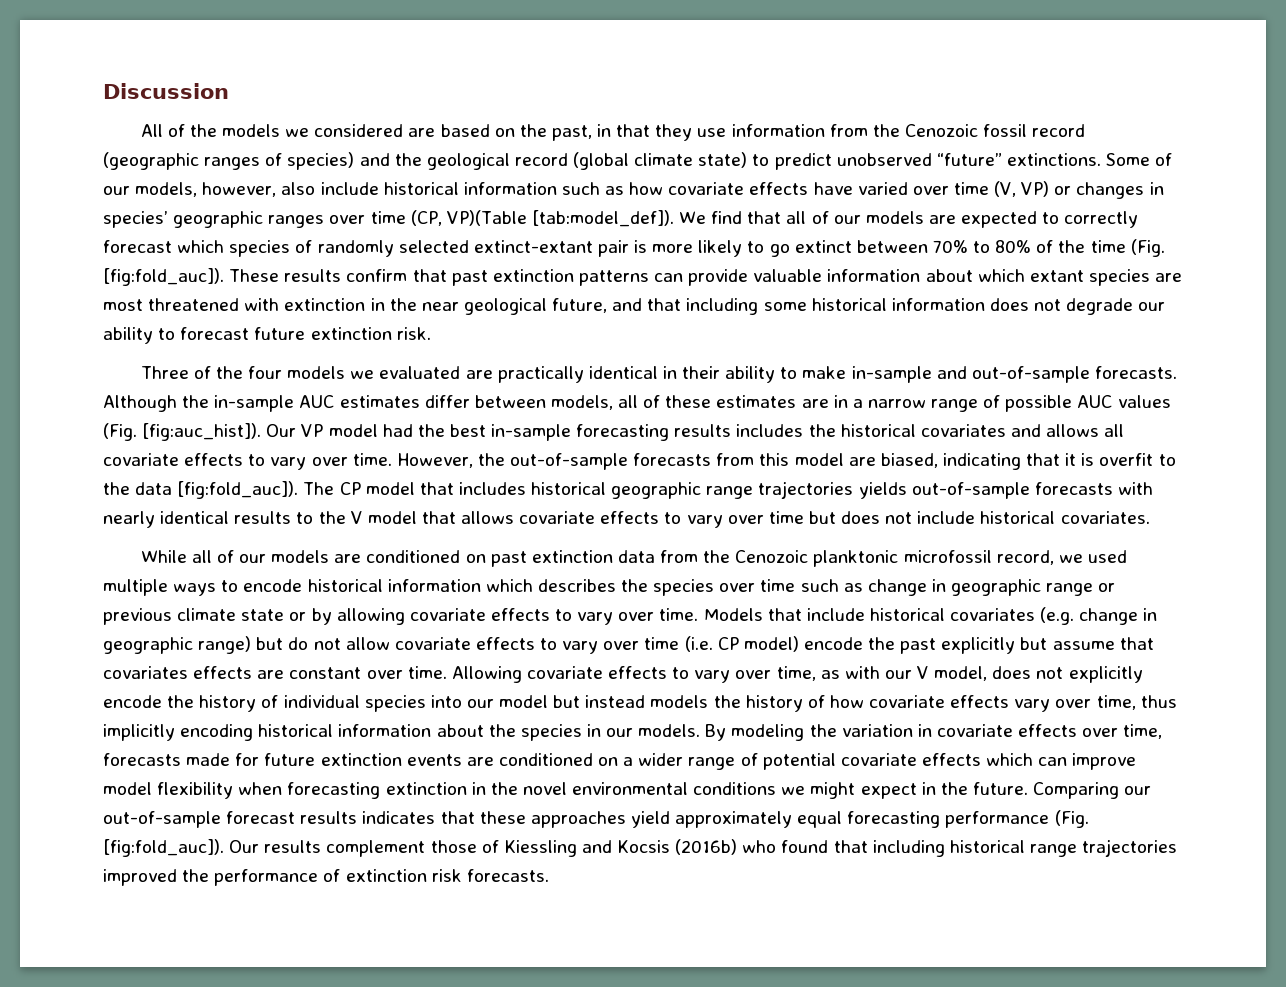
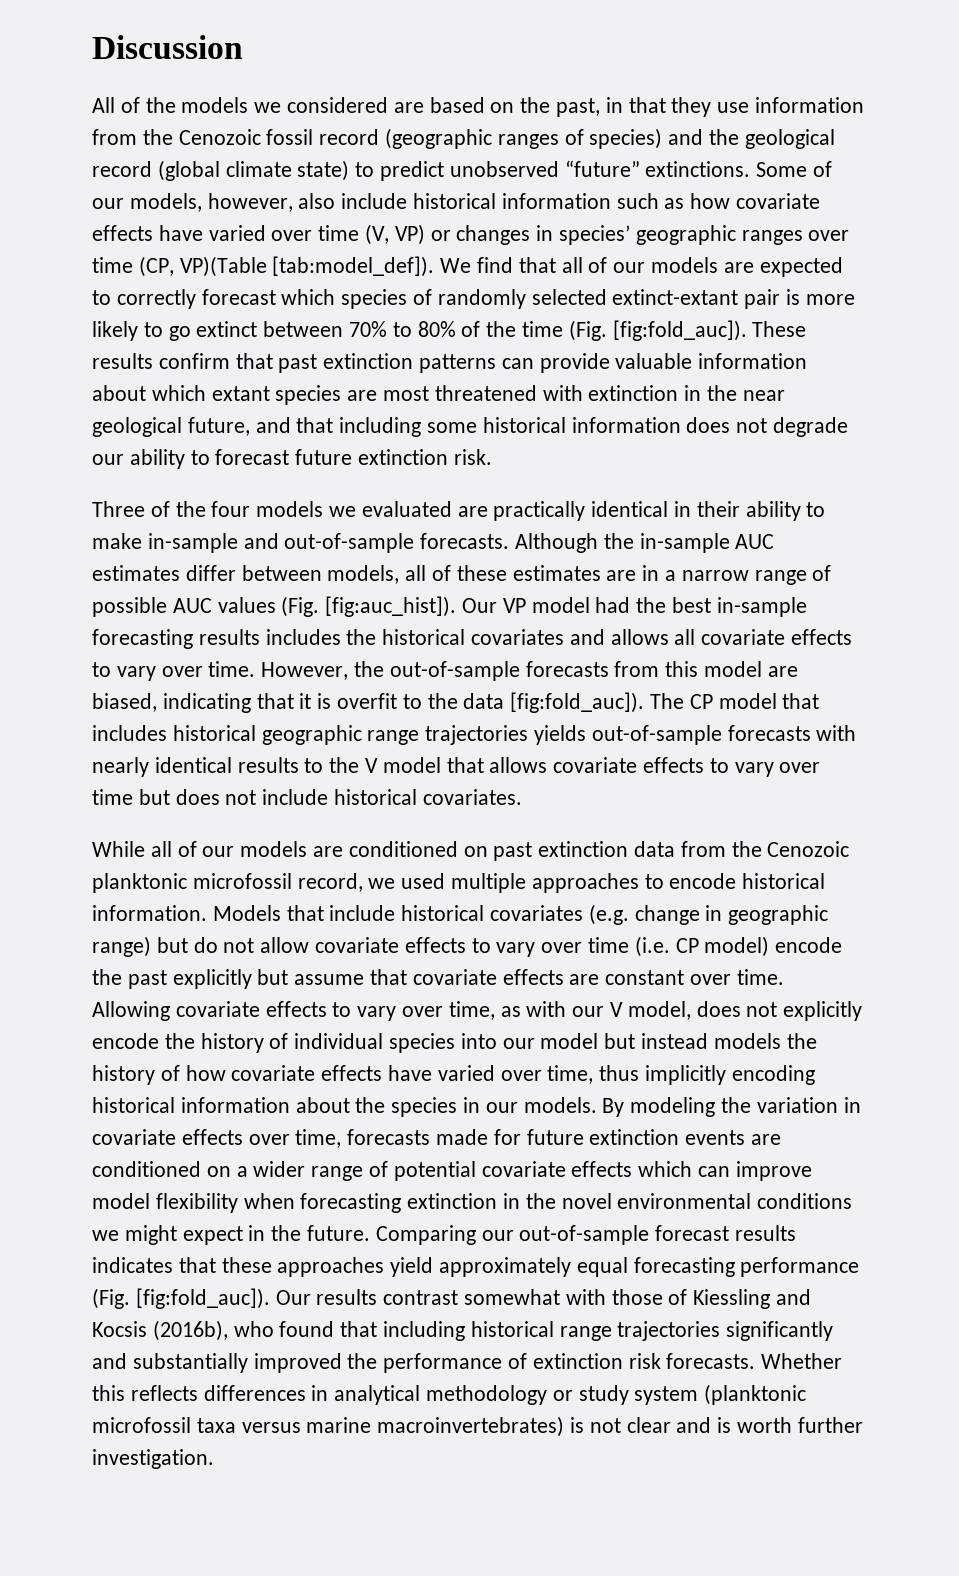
- While all of our models are conditioned on past extinction data from the Cenozoic planktonic microfossil record, we used multiple ways to encode historical information which describes the species over time such as change in geographic range or previous climate state or by allowing covariate effects to vary over time.
+ While all of our models are conditioned on past extinction data from the Cenozoic planktonic microfossil record, we used multiple approaches to encode historical information.
- Models that include historical covariates (e.g. change in geographic range) but do not allow covariate effects to vary over time (i.e. CP model) encode the past explicitly but assume that covariates effects are constant over time.
+ Models that include historical covariates (e.g. change in geographic range) but do not allow covariate effects to vary over time (i.e. CP model) encode the past explicitly but assume that covariate effects are constant over time.
- Allowing covariate effects to vary over time, as with our V model, does not explicitly encode the history of individual species into our model but instead models the history of how covariate effects vary over time, thus implicitly encoding historical information about the species in our models.
+ Allowing covariate effects to vary over time, as with our V model, does not explicitly encode the history of individual species into our model but instead models the history of how covariate effects have varied over time, thus implicitly encoding historical information about the species in our models.
- Our results complement those of Kiessling and Kocsis (2016b) who found that including historical range trajectories improved the performance of extinction risk forecasts.
+ Our results contrast somewhat with those of Kiessling and Kocsis (2016b), who found that including historical range trajectories significantly and substantially improved the performance of extinction risk forecasts.
+ Whether this reflects differences in analytical methodology or study system (planktonic microfossil taxa versus marine macroinvertebrates) is not clear and is worth further investigation.

